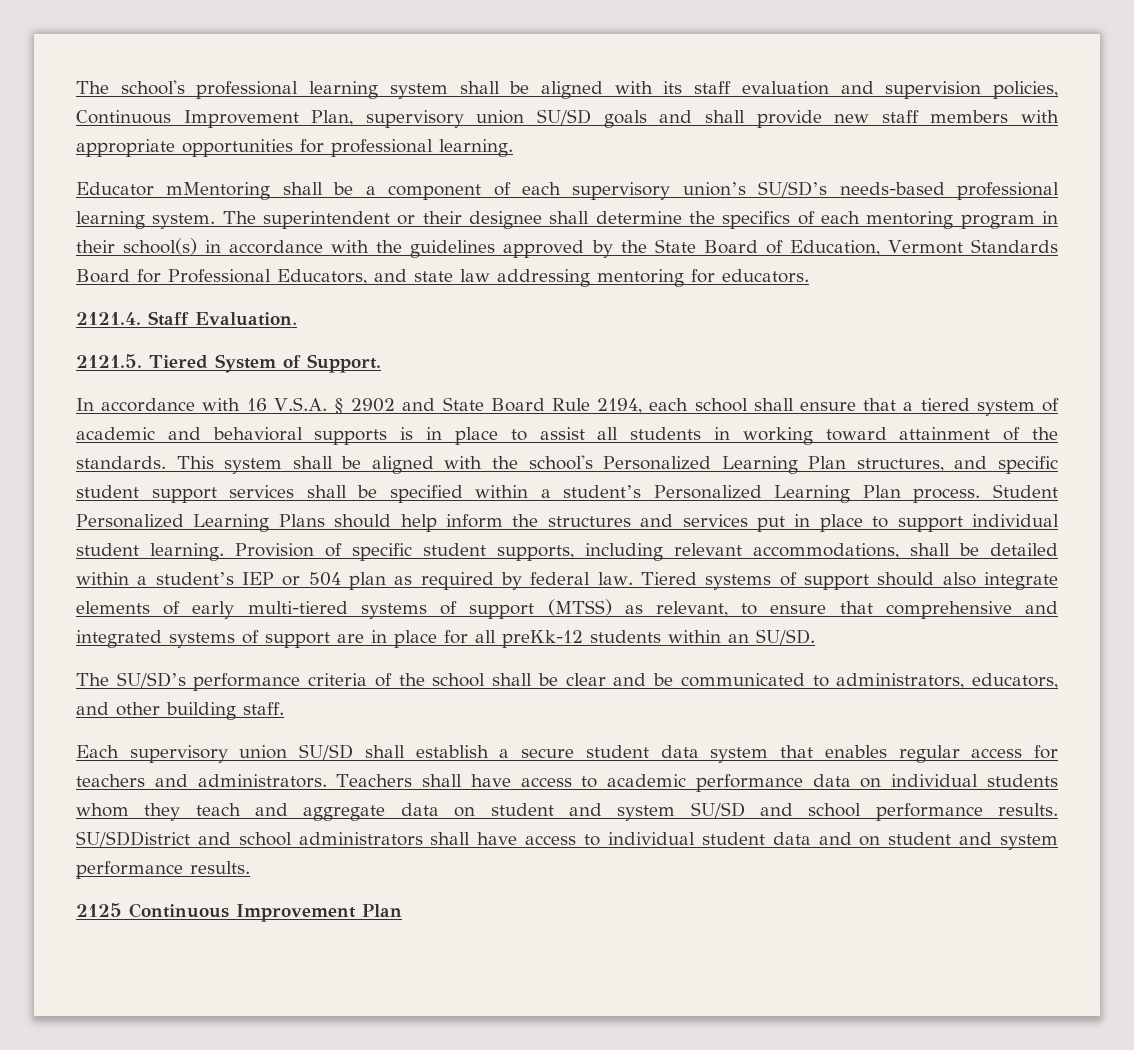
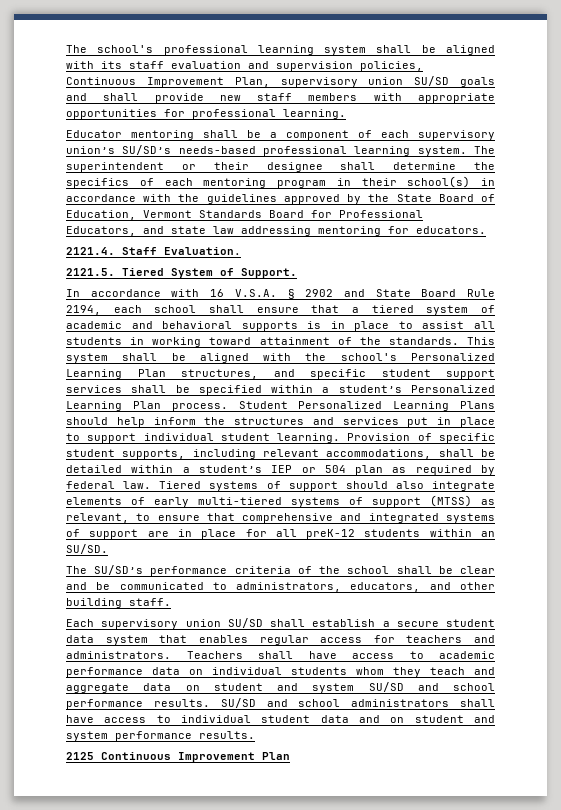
- Educator mMentoring shall be a component of each supervisory union’s SU/SD’s needs-based professional learning system.
+ Educator mentoring shall be a component of each supervisory union’s SU/SD’s needs-based professional learning system.
- Tiered systems of support should also integrate elements of early multi-tiered systems of support (MTSS) as relevant, to ensure that comprehensive and integrated systems of support are in place for all preKk-12 students within an SU/SD.
+ Tiered systems of support should also integrate elements of early multi-tiered systems of support (MTSS) as relevant, to ensure that comprehensive and integrated systems of support are in place for all preK-12 students within an SU/SD.
- SU/SDDistrict and school administrators shall have access to individual student data and on student and system performance results.
+ SU/SD and school administrators shall have access to individual student data and on student and system performance results.

